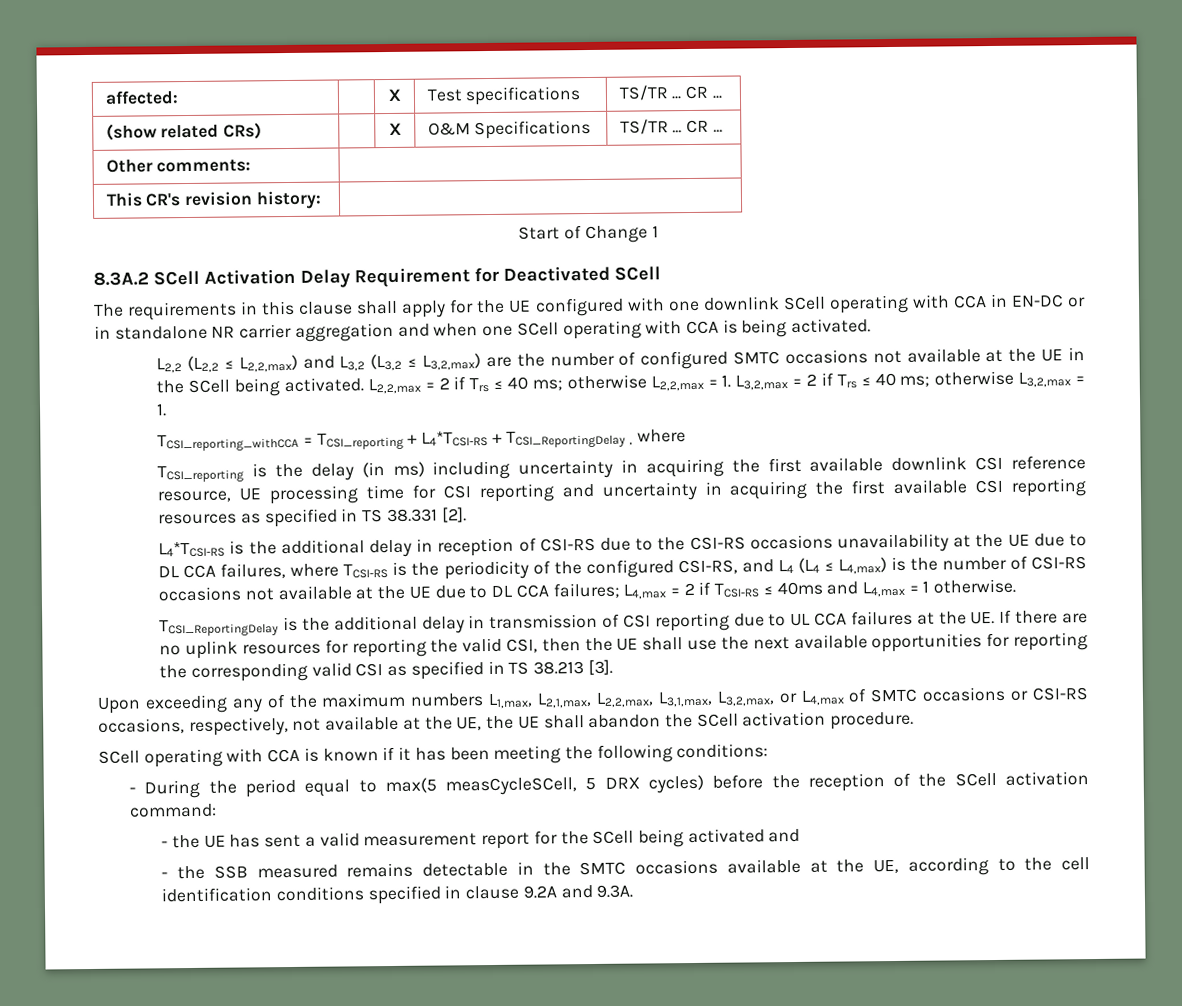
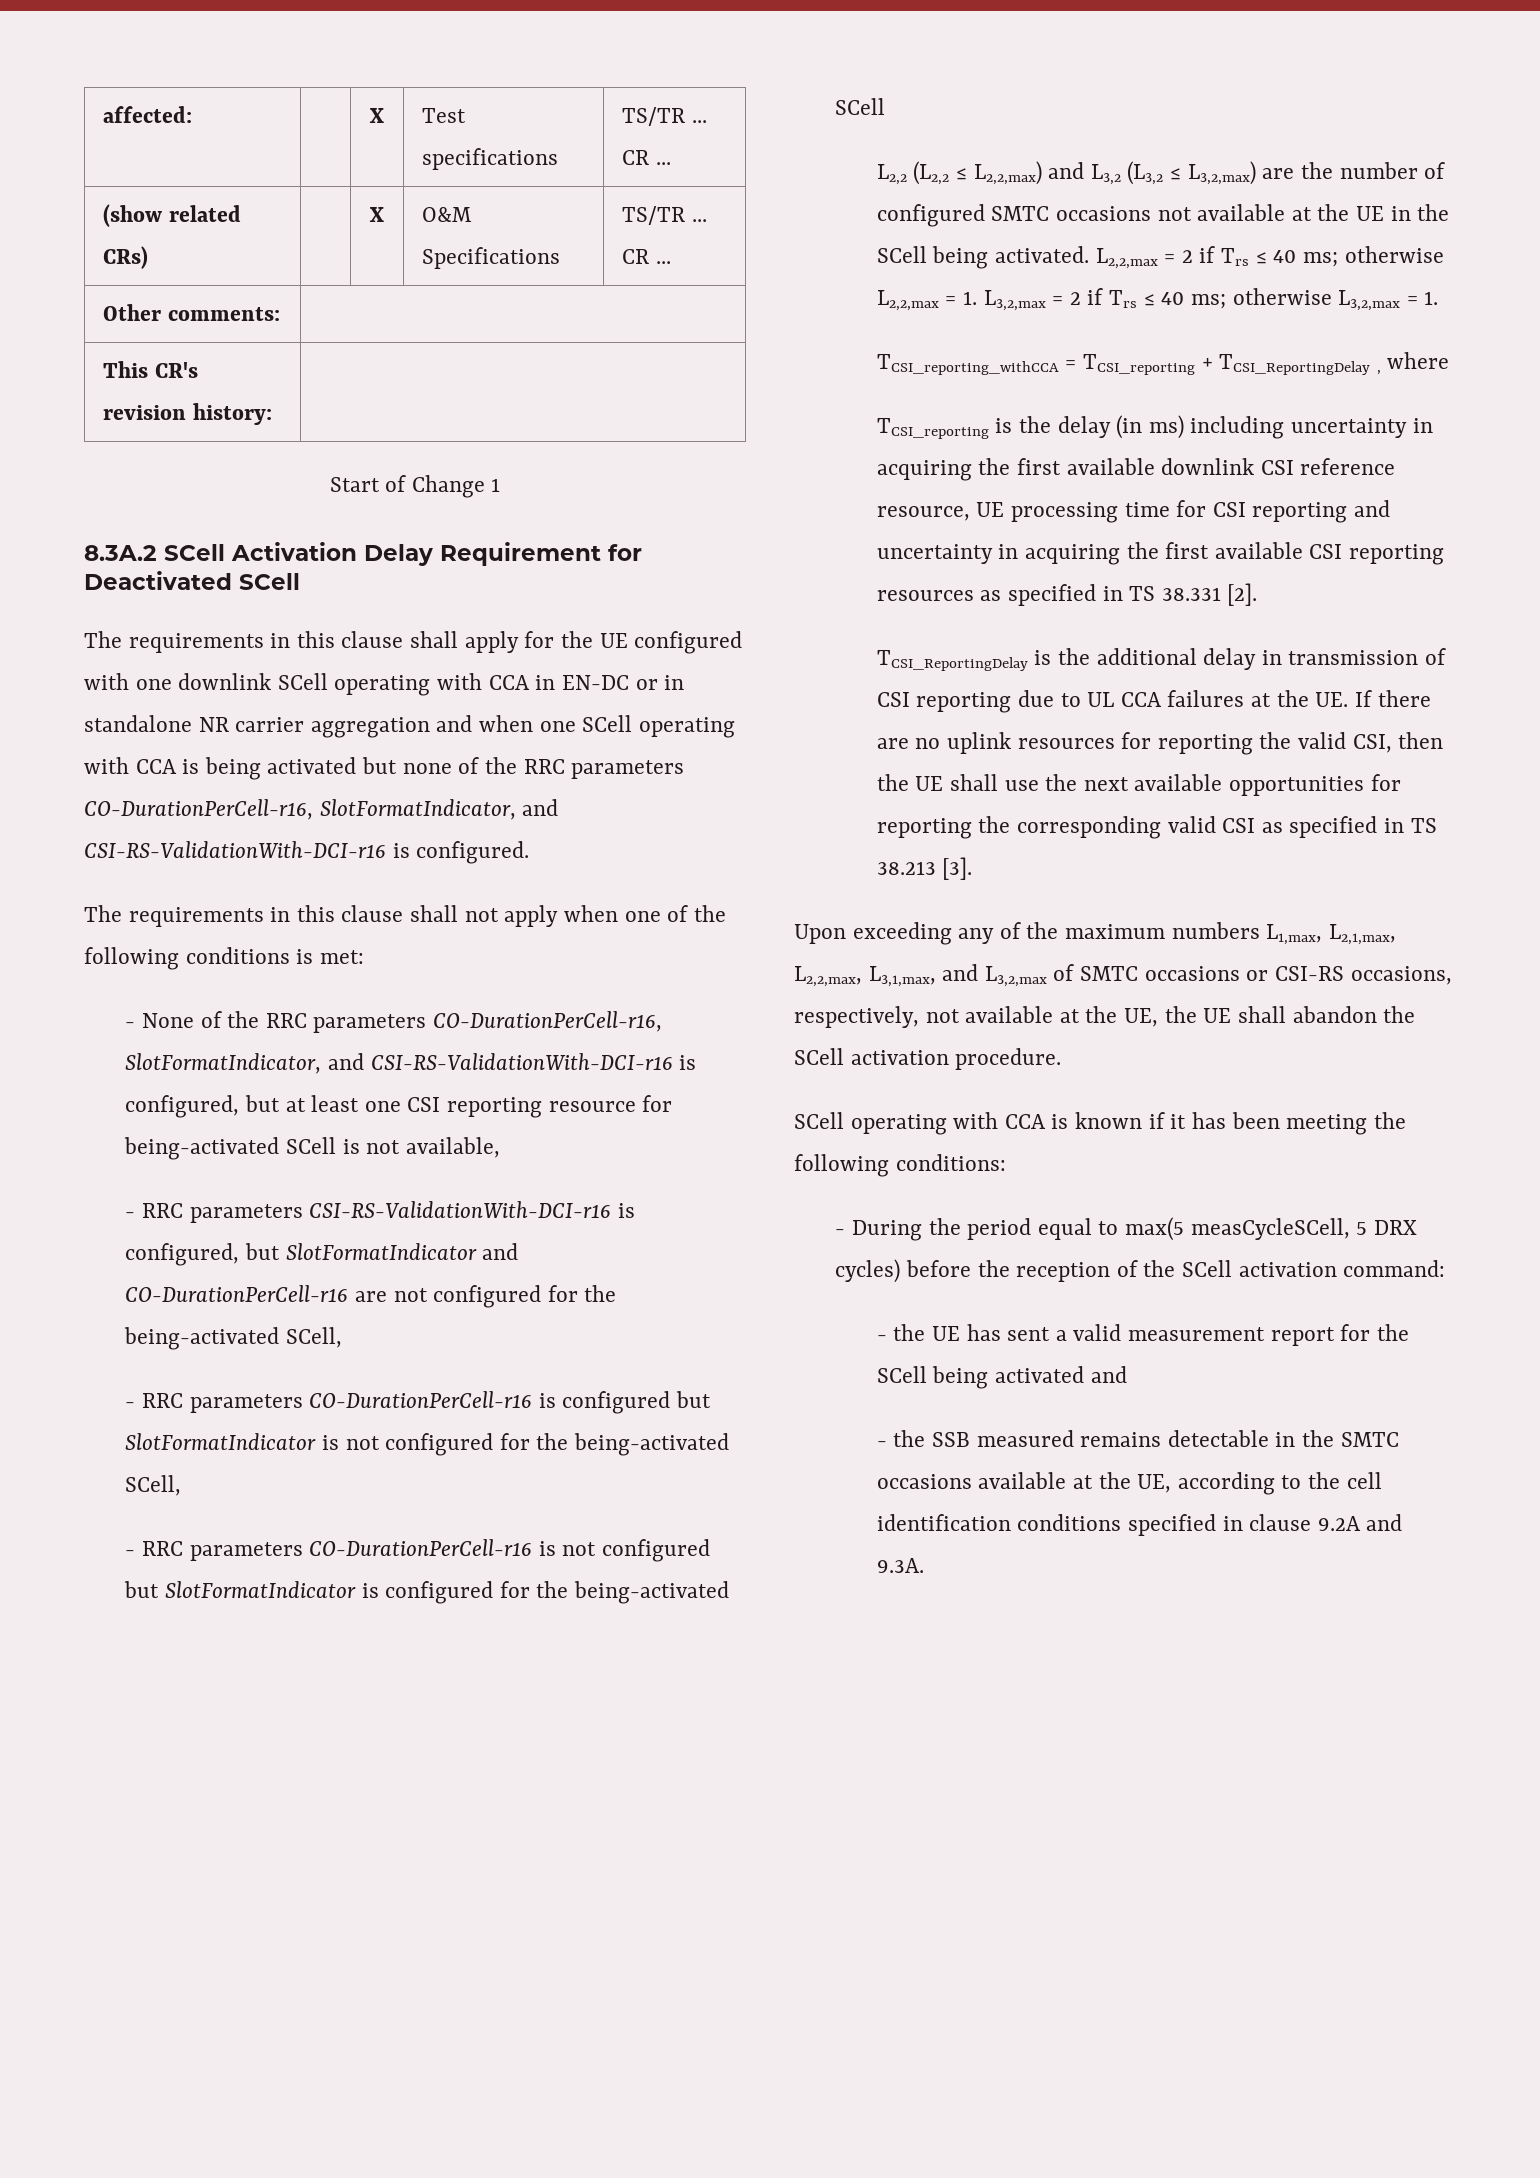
- The requirements in this clause shall apply for the UE configured with one downlink SCell operating with CCA in EN-DC or in standalone NR carrier aggregation and when one SCell operating with CCA is being activated.
+ The requirements in this clause shall apply for the UE configured with one downlink SCell operating with CCA in EN-DC or in standalone NR carrier aggregation and when one SCell operating with CCA is being activated but none of the RRC parameters CO-DurationPerCell-r16, SlotFormatIndicator, and CSI-RS-ValidationWith-DCI-r16 is configured.
+ The requirements in this clause shall not apply when one of the following conditions is met:
+ - None of the RRC parameters CO-DurationPerCell-r16, SlotFormatIndicator, and CSI-RS-ValidationWith-DCI-r16 is configured, but at least one CSI reporting resource for being-activated SCell is not available,
+ - RRC parameters CSI-RS-ValidationWith-DCI-r16 is configured, but SlotFormatIndicator and CO-DurationPerCell-r16 are not configured for the being-activated SCell,
+ - RRC parameters CO-DurationPerCell-r16 is configured but SlotFormatIndicator is not configured for the being-activated SCell,
+ - RRC parameters CO-DurationPerCell-r16 is not configured but SlotFormatIndicator is configured for the being-activated SCell
- TCSI_reporting_withCCA = TCSI_reporting + L4*TCSI-RS + TCSI_ReportingDelay , where
+ TCSI_reporting_withCCA = TCSI_reporting + TCSI_ReportingDelay , where
- L4*TCSI-RS is the additional delay in reception of CSI-RS due to the CSI-RS occasions unavailability at the UE due to DL CCA failures, where TCSI-RS is the periodicity of the configured CSI-RS, and L4 (L4 ≤ L4,max) is the number of CSI-RS occasions not available at the UE due to DL CCA failures; L4,max = 2 if TCSI-RS ≤ 40ms and L4,max = 1 otherwise.
- Upon exceeding any of the maximum numbers L1,max, L2,1,max, L2,2,max, L3,1,max, L3,2,max, or L4,max of SMTC occasions or CSI-RS occasions, respectively, not available at the UE, the UE shall abandon the SCell activation procedure.
+ Upon exceeding any of the maximum numbers L1,max, L2,1,max, L2,2,max, L3,1,max, and L3,2,max of SMTC occasions or CSI-RS occasions, respectively, not available at the UE, the UE shall abandon the SCell activation procedure.

